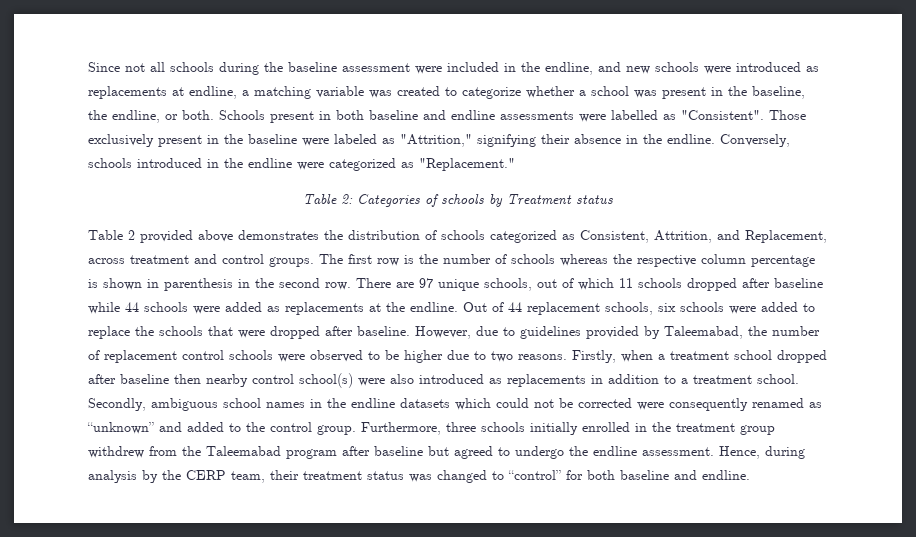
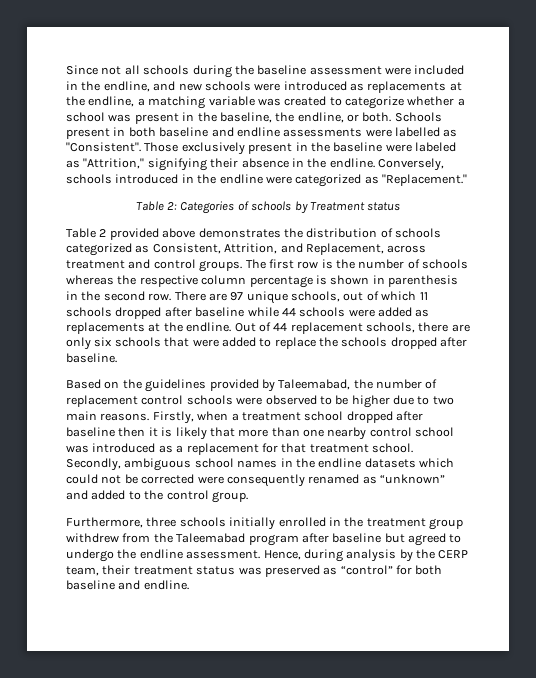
- Since not all schools during the baseline assessment were included in the endline, and new schools were introduced as replacements at endline, a matching variable was created to categorize whether a school was present in the baseline, the endline, or both.
+ Since not all schools during the baseline assessment were included in the endline, and new schools were introduced as replacements at the endline, a matching variable was created to categorize whether a school was present in the baseline, the endline, or both.
- Out of 44 replacement schools, six schools were added to replace the schools that were dropped after baseline. However, due to guidelines provided by Taleemabad, the number of replacement control schools were observed to be higher due to two reasons.
+ Out of 44 replacement schools, there are only six schools that were added to replace the schools dropped after baseline.
+ Based on the guidelines provided by Taleemabad, the number of replacement control schools were observed to be higher due to two main reasons.
- Firstly, when a treatment school dropped after baseline then nearby control school(s) were also introduced as replacements in addition to a treatment school.
+ Firstly, when a treatment school dropped after baseline then it is likely that more than one nearby control school was introduced as a replacement for that treatment school.
- Secondly, ambiguous school names in the endline datasets which could not be corrected were consequently renamed as “unknown” and added to the control group. Furthermore, three schools initially enrolled in the treatment group withdrew from the Taleemabad program after baseline but agreed to undergo the endline assessment.
+ Secondly, ambiguous school names in the endline datasets which could not be corrected were consequently renamed as “unknown” and added to the control group.
+ Furthermore, three schools initially enrolled in the treatment group withdrew from the Taleemabad program after baseline but agreed to undergo the endline assessment.
- Hence, during analysis by the CERP team, their treatment status was changed to “control” for both baseline and endline.
+ Hence, during analysis by the CERP team, their treatment status was preserved as “control” for both baseline and endline.

